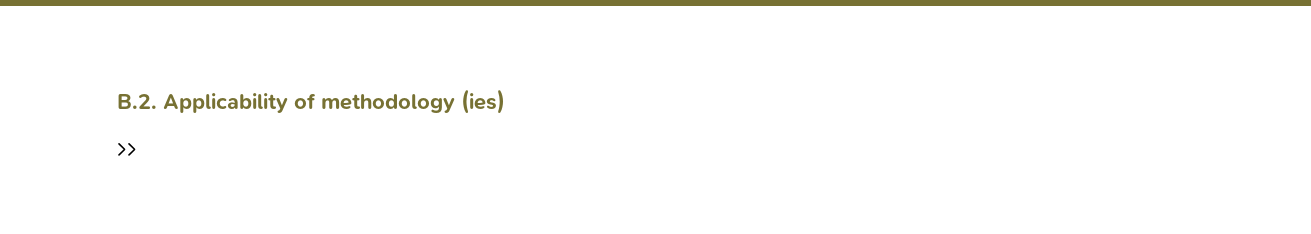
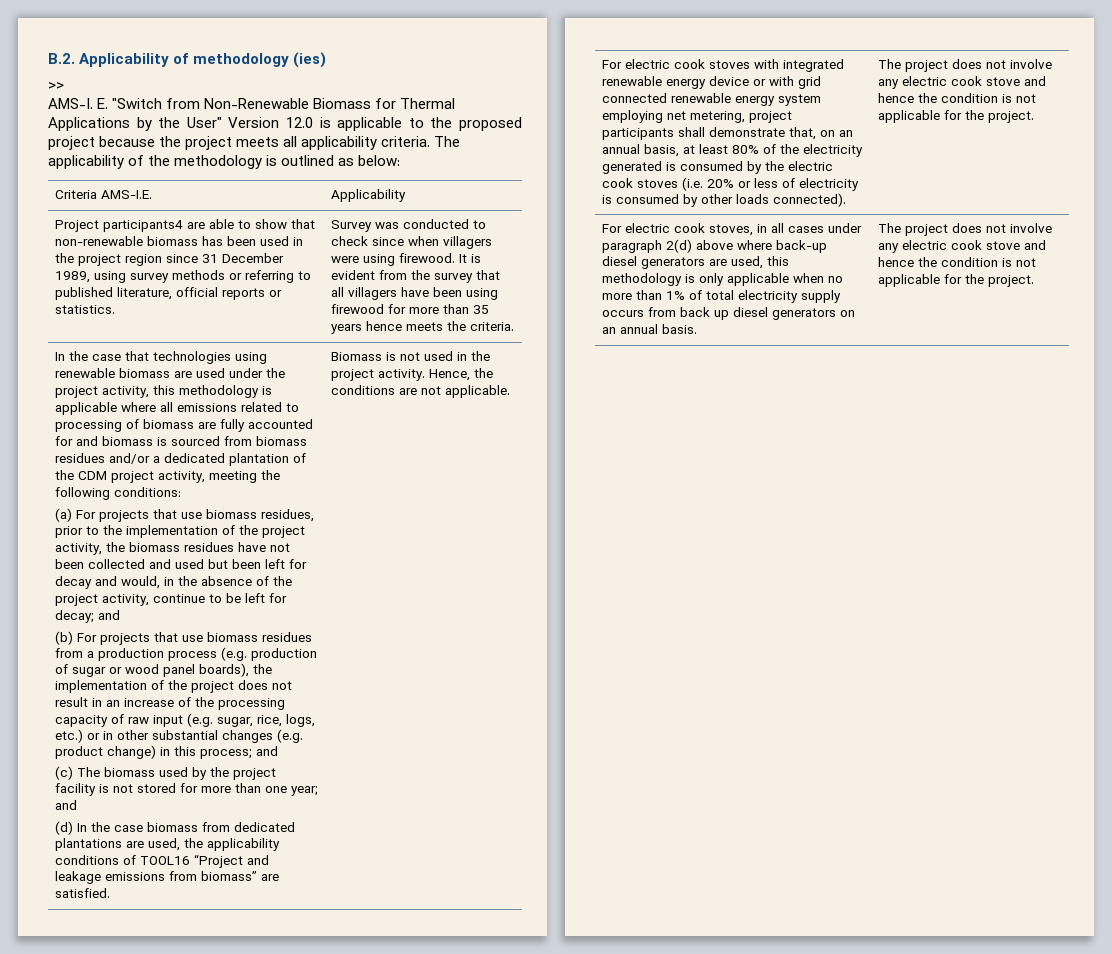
+ AMS-I. E. "Switch from Non-Renewable Biomass for Thermal Applications by the User" Version 12.0 is applicable to the proposed project because the project meets all applicability criteria. The applicability of the methodology is outlined as below:
+ Criteria AMS-I.E. | Applicability
+ Project participants4 are able to show that non-renewable biomass has been used in the project region since 31 December 1989, using survey methods or referring to published literature, official reports or statistics. | Survey was conducted to check since when villagers were using firewood. It is evident from the survey that all villagers have been using firewood for more than 35 years hence meets the criteria.
+ In the case that technologies using renewable biomass are used under the project activity, this methodology is applicable where all emissions related to processing of biomass are fully accounted for and biomass is sourced from biomass residues and/or a dedicated plantation of the CDM project activity, meeting the following conditions:
+ (a) For projects that use biomass residues, prior to the implementation of the project activity, the biomass residues have not been collected and used but been left for decay and would, in the absence of the project activity, continue to be left for decay; and
+ (b) For projects that use biomass residues from a production process (e.g. production of sugar or wood panel boards), the implementation of the project does not result in an increase of the processing capacity of raw input (e.g. sugar, rice, logs, etc.) or in other substantial changes (e.g. product change) in this process; and
+ (c) The biomass used by the project facility is not stored for more than one year; and
+ (d) In the case biomass from dedicated plantations are used, the applicability conditions of TOOL16 “Project and leakage emissions from biomass” are satisfied. | Biomass is not used in the project activity. Hence, the conditions are not applicable.
+ For electric cook stoves with integrated renewable energy device or with grid connected renewable energy system employing net metering, project participants shall demonstrate that, on an annual basis, at least 80% of the electricity generated is consumed by the electric cook stoves (i.e. 20% or less of electricity is consumed by other loads connected). | The project does not involve any electric cook stove and hence the condition is not applicable for the project.
+ For electric cook stoves, in all cases under paragraph 2(d) above where back-up diesel generators are used, this methodology is only applicable when no more than 1% of total electricity supply occurs from back up diesel generators on an annual basis. | The project does not involve any electric cook stove and hence the condition is not applicable for the project.

